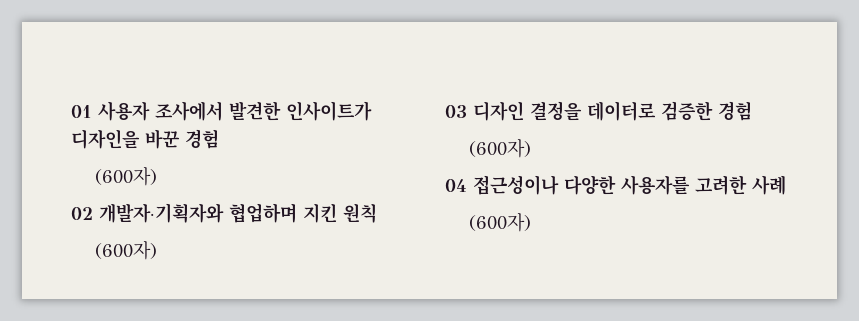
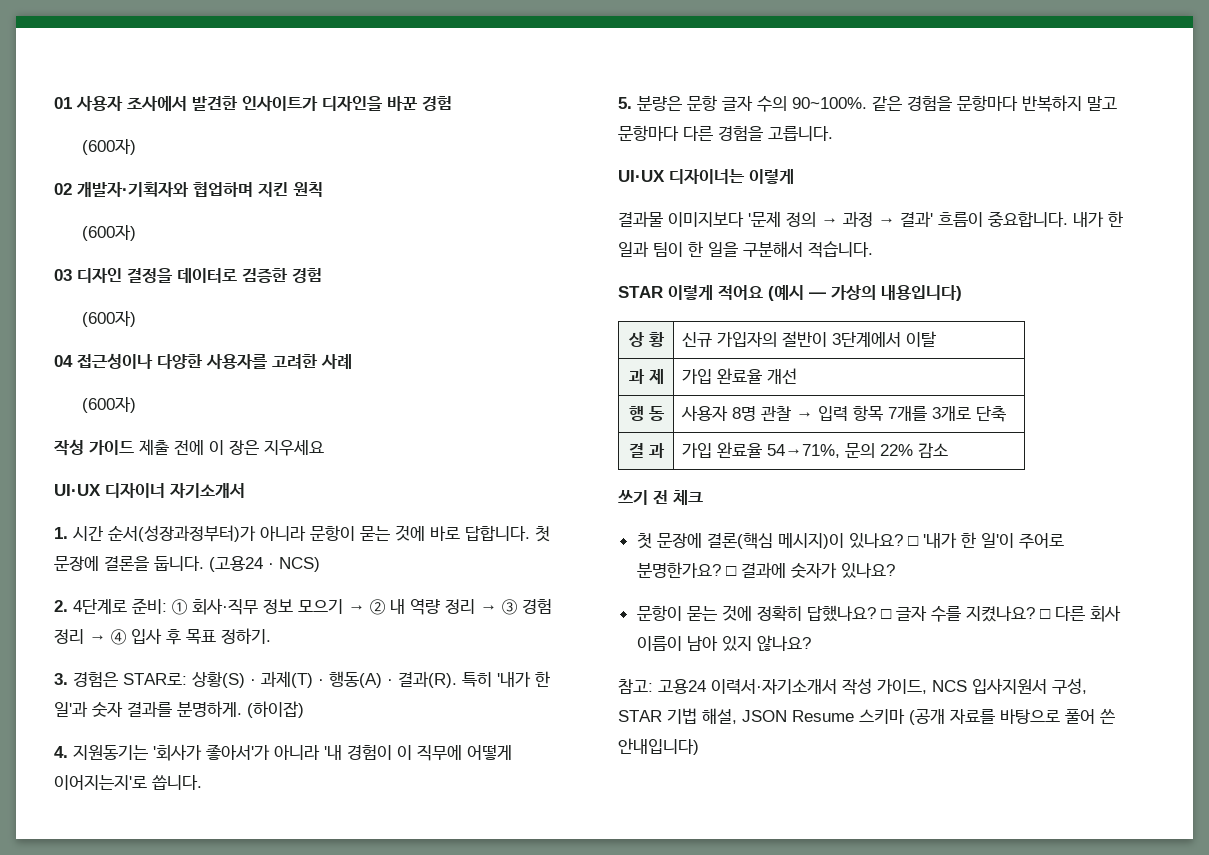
+ 작성 가이드 제출 전에 이 장은 지우세요
+ UI·UX 디자이너 자기소개서
+ 1. 시간 순서(성장과정부터)가 아니라 문항이 묻는 것에 바로 답합니다. 첫 문장에 결론을 둡니다. (고용24 · NCS)
+ 2. 4단계로 준비: ① 회사·직무 정보 모으기 → ② 내 역량 정리 → ③ 경험 정리 → ④ 입사 후 목표 정하기.
+ 3. 경험은 STAR로: 상황(S) · 과제(T) · 행동(A) · 결과(R). 특히 '내가 한 일'과 숫자 결과를 분명하게. (하이잡)
+ 4. 지원동기는 '회사가 좋아서'가 아니라 '내 경험이 이 직무에 어떻게 이어지는지'로 씁니다.
+ 5. 분량은 문항 글자 수의 90~100%. 같은 경험을 문항마다 반복하지 말고 문항마다 다른 경험을 고릅니다.
+ UI·UX 디자이너는 이렇게
+ 결과물 이미지보다 '문제 정의 → 과정 → 결과' 흐름이 중요합니다. 내가 한 일과 팀이 한 일을 구분해서 적습니다.
+ STAR 이렇게 적어요 (예시 — 가상의 내용입니다)
+ 상 황 | 신규 가입자의 절반이 3단계에서 이탈
+ 과 제 | 가입 완료율 개선
+ 행 동 | 사용자 8명 관찰 → 입력 항목 7개를 3개로 단축
+ 결 과 | 가입 완료율 54→71%, 문의 22% 감소
+ 쓰기 전 체크
+ 첫 문장에 결론(핵심 메시지)이 있나요? □ '내가 한 일'이 주어로 분명한가요? □ 결과에 숫자가 있나요?
+ 문항이 묻는 것에 정확히 답했나요? □ 글자 수를 지켰나요? □ 다른 회사 이름이 남아 있지 않나요?
+ 참고: 고용24 이력서·자기소개서 작성 가이드, NCS 입사지원서 구성, STAR 기법 해설, JSON Resume 스키마 (공개 자료를 바탕으로 풀어 쓴 안내입니다)

